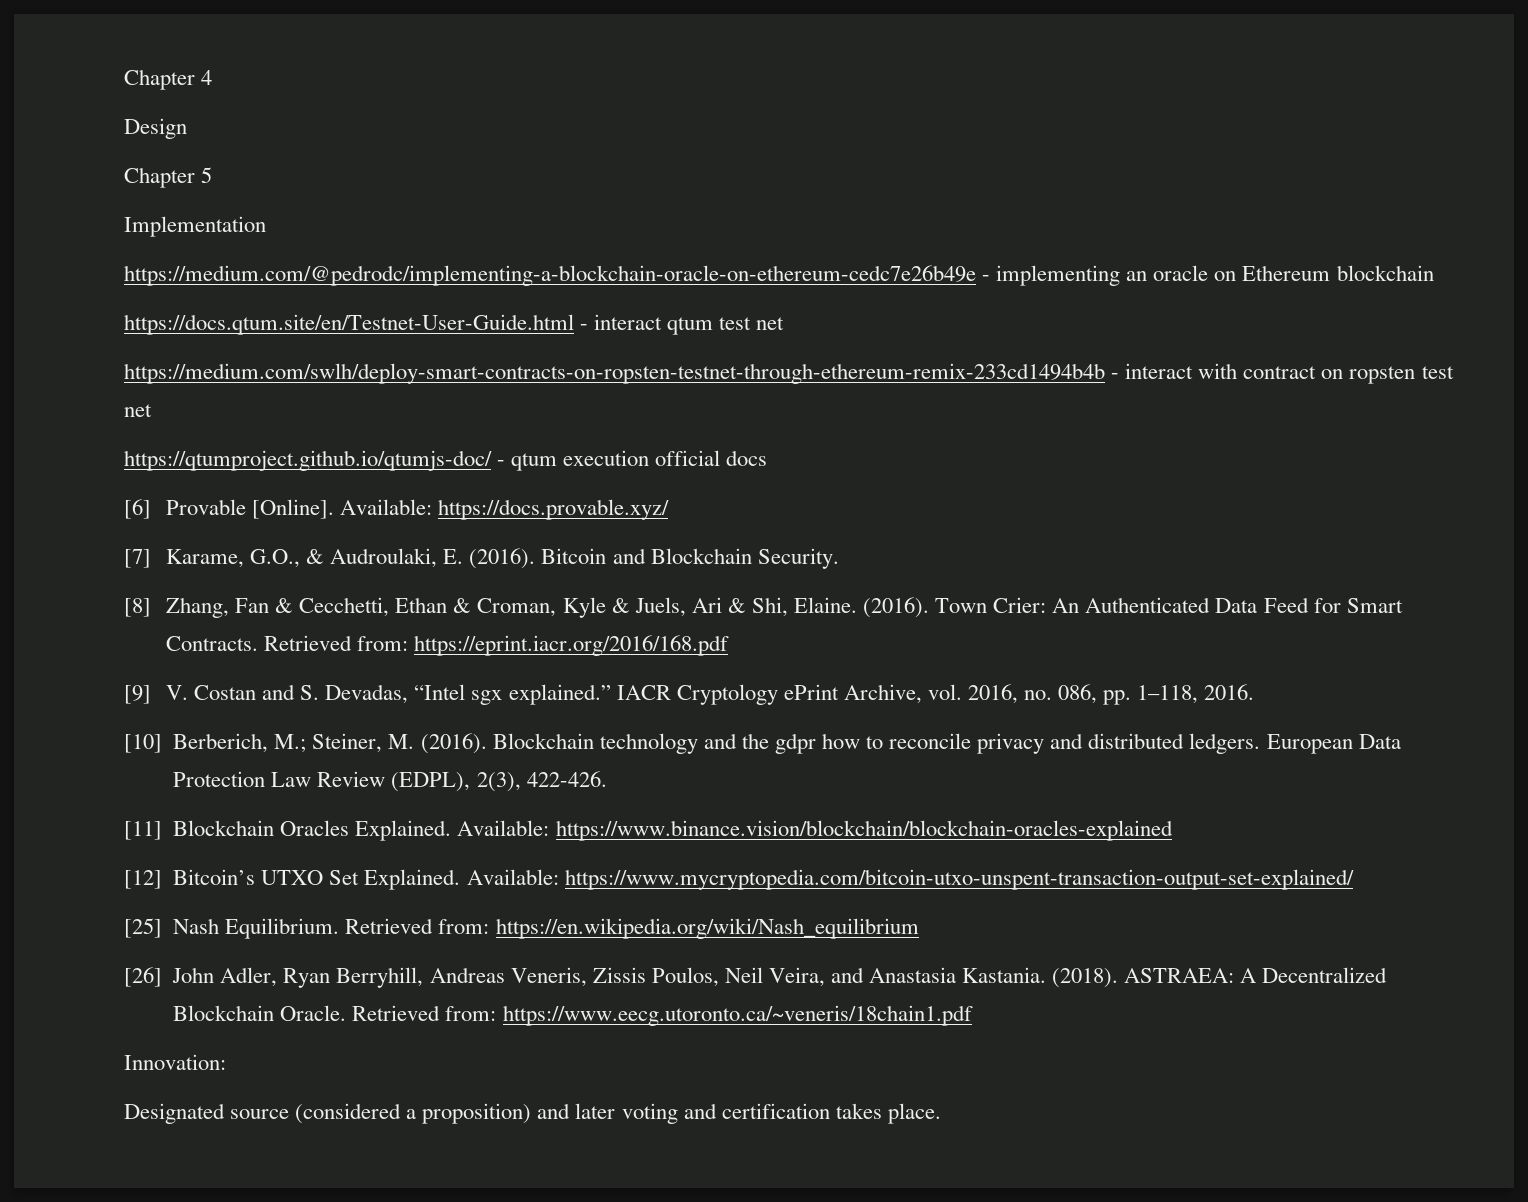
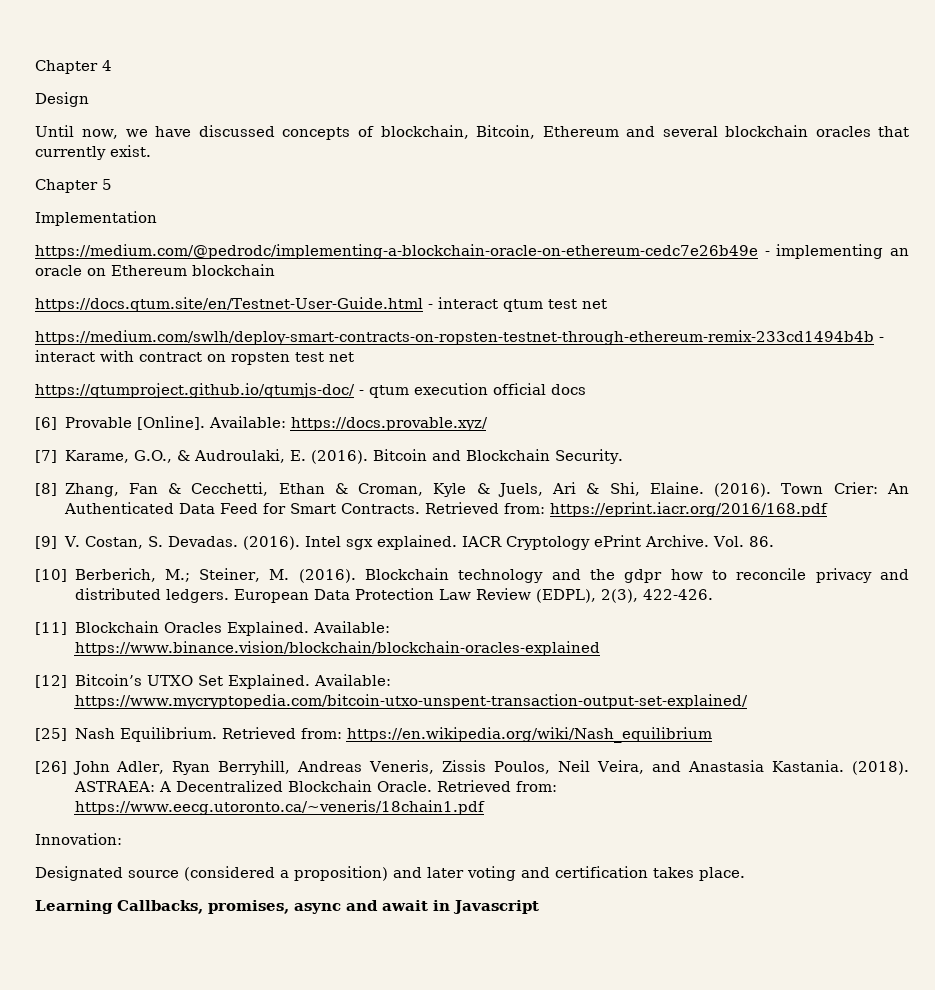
+ Until now, we have discussed concepts of blockchain, Bitcoin, Ethereum and several blockchain oracles that currently exist.
- [9] V. Costan and S. Devadas, “Intel sgx explained.” IACR Cryptology ePrint Archive, vol. 2016, no. 086, pp. 1–118, 2016.
+ [9] V. Costan, S. Devadas. (2016). Intel sgx explained. IACR Cryptology ePrint Archive. Vol. 86.
+ Learning Callbacks, promises, async and await in Javascript

